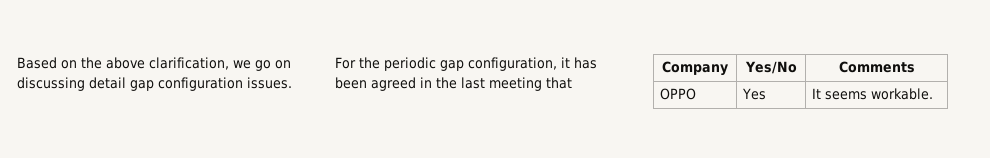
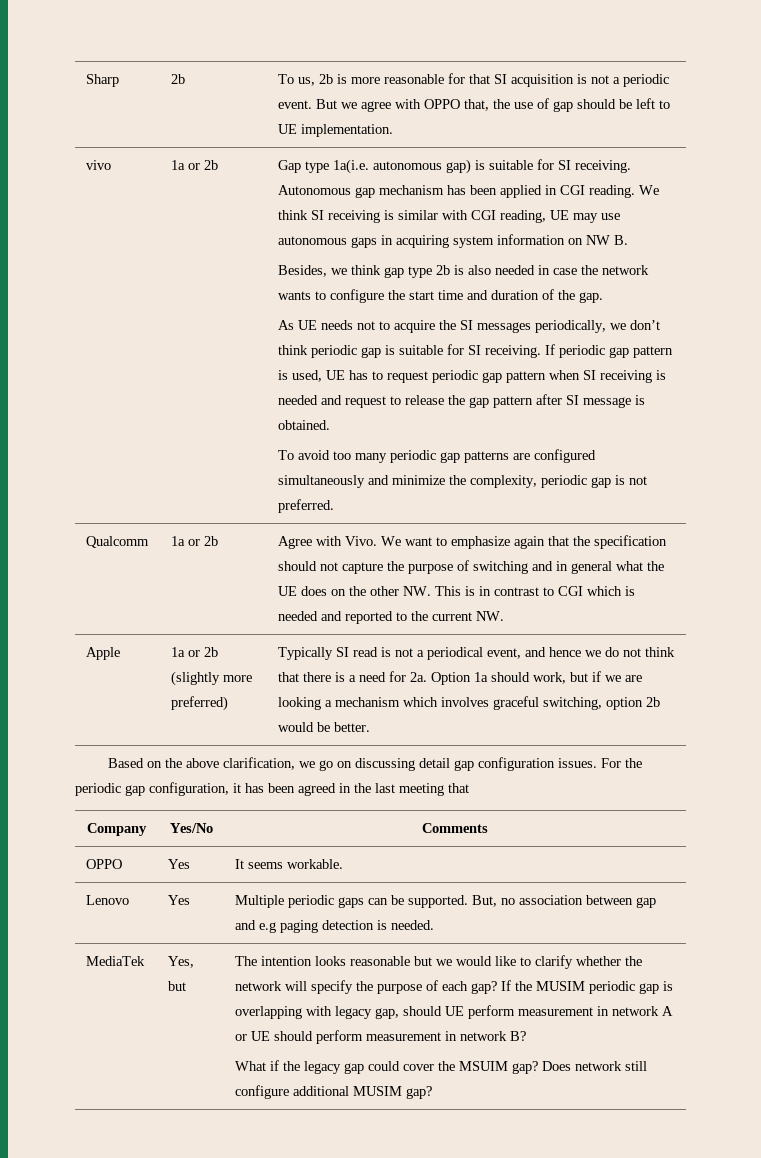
+ Sharp | 2b | To us, 2b is more reasonable for that SI acquisition is not a periodic event. But we agree with OPPO that, the use of gap should be left to UE implementation.
+ vivo | 1a or 2b | Gap type 1a(i.e. autonomous gap) is suitable for SI receiving. Autonomous gap mechanism has been applied in CGI reading. We think SI receiving is similar with CGI reading, UE may use autonomous gaps in acquiring system information on NW B.
+ Besides, we think gap type 2b is also needed in case the network wants to configure the start time and duration of the gap.
+ As UE needs not to acquire the SI messages periodically, we don’t think periodic gap is suitable for SI receiving. If periodic gap pattern is used, UE has to request periodic gap pattern when SI receiving is needed and request to release the gap pattern after SI message is obtained.
+ To avoid too many periodic gap patterns are configured simultaneously and minimize the complexity, periodic gap is not preferred.
+ Qualcomm | 1a or 2b | Agree with Vivo. We want to emphasize again that the specification should not capture the purpose of switching and in general what the UE does on the other NW. This is in contrast to CGI which is needed and reported to the current NW.
+ Apple | 1a or 2b (slightly more preferred) | Typically SI read is not a periodical event, and hence we do not think that there is a need for 2a. Option 1a should work, but if we are looking a mechanism which involves graceful switching, option 2b would be better.
+ Lenovo | Yes | Multiple periodic gaps can be supported. But, no association between gap and e.g paging detection is needed.
+ MediaTek | Yes, but | The intention looks reasonable but we would like to clarify whether the network will specify the purpose of each gap? If the MUSIM periodic gap is overlapping with legacy gap, should UE perform measurement in network A or UE should perform measurement in network B?
+ What if the legacy gap could cover the MSUIM gap? Does network still configure additional MUSIM gap?

